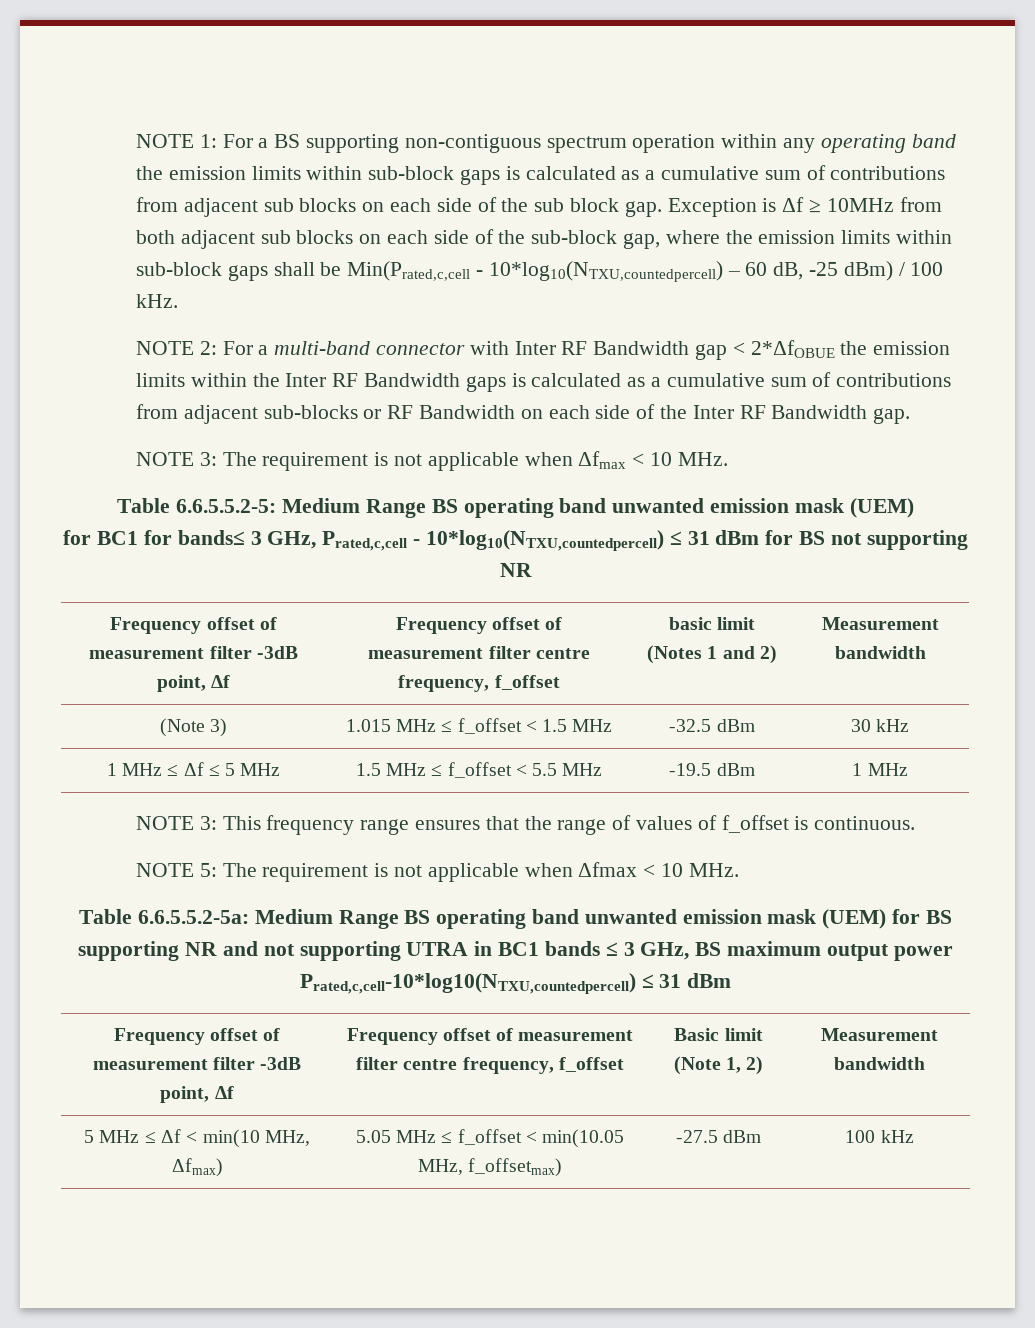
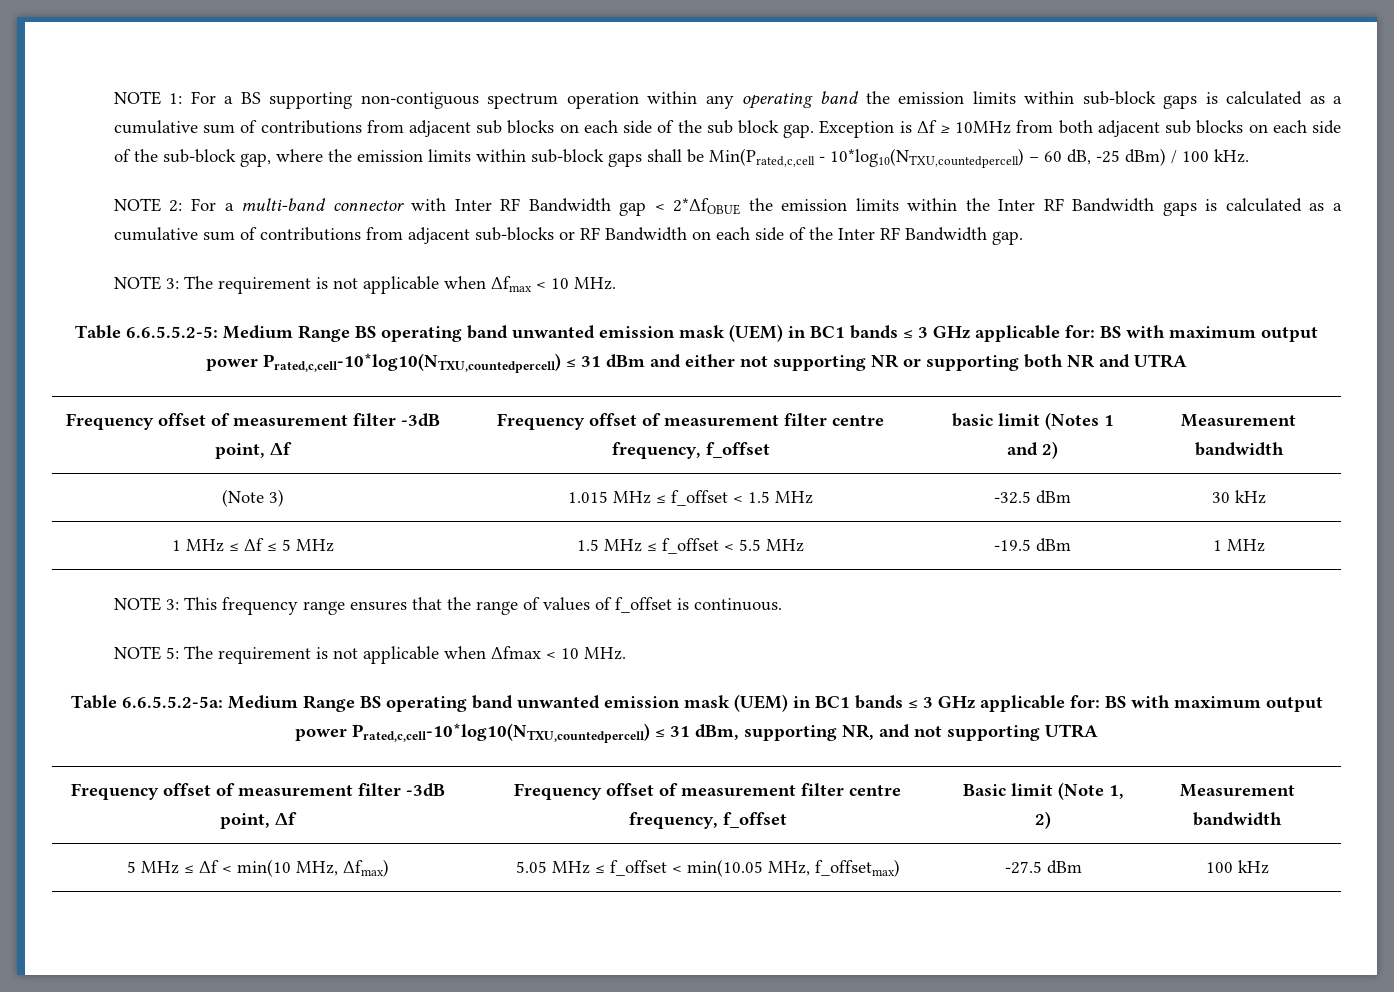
- Table 6.6.5.5.2-5: Medium Range BS operating band unwanted emission mask (UEM)
- for BC1 for bands≤ 3 GHz, Prated,c,cell - 10*log10(NTXU,countedpercell) ≤ 31 dBm for BS not supporting NR
+ Table 6.6.5.5.2-5: Medium Range BS operating band unwanted emission mask (UEM) in BC1 bands ≤ 3 GHz applicable for: BS with maximum output power Prated,c,cell-10*log10(NTXU,countedpercell) ≤ 31 dBm and either not supporting NR or supporting both NR and UTRA
- Table 6.6.5.5.2-5a: Medium Range BS operating band unwanted emission mask (UEM) for BS supporting NR and not supporting UTRA in BC1 bands ≤ 3 GHz, BS maximum output power Prated,c,cell-10*log10(NTXU,countedpercell) ≤ 31 dBm
+ Table 6.6.5.5.2-5a: Medium Range BS operating band unwanted emission mask (UEM) in BC1 bands ≤ 3 GHz applicable for: BS with maximum output power Prated,c,cell-10*log10(NTXU,countedpercell) ≤ 31 dBm, supporting NR, and not supporting UTRA

